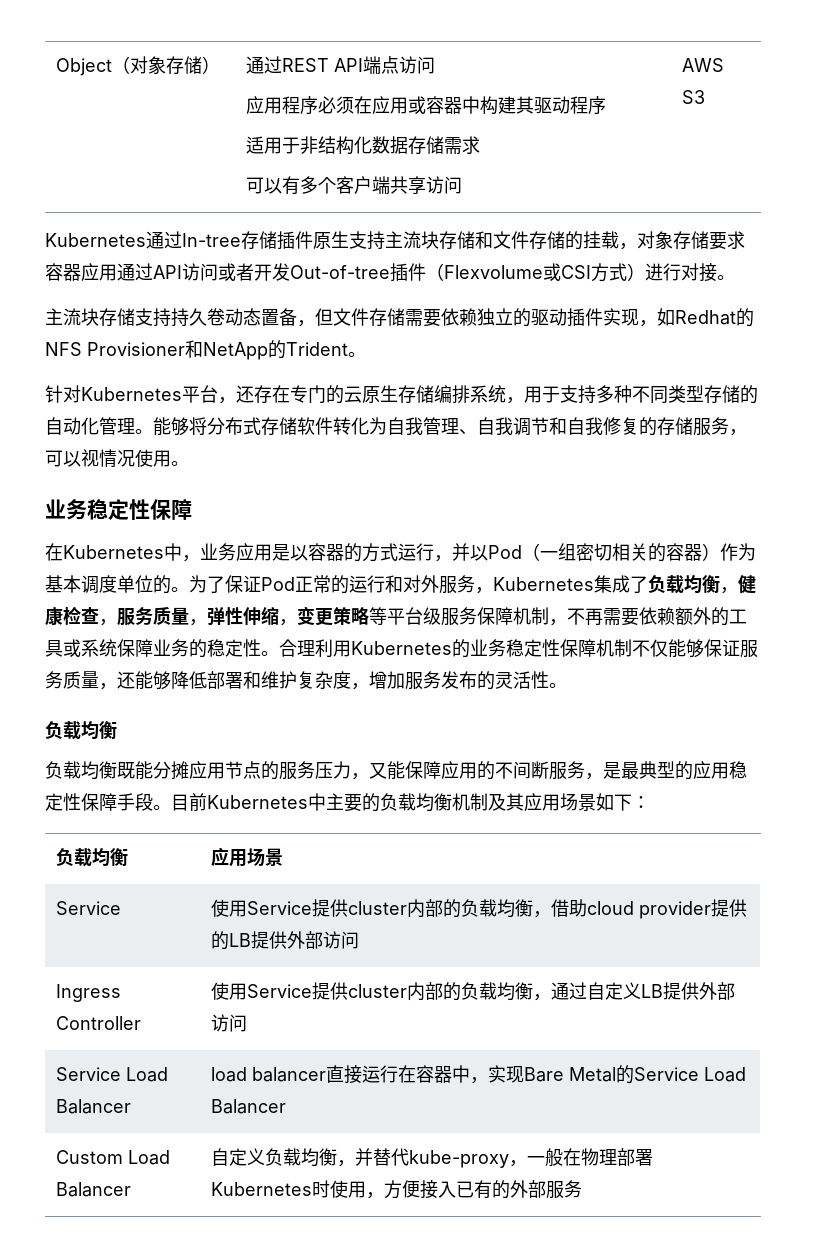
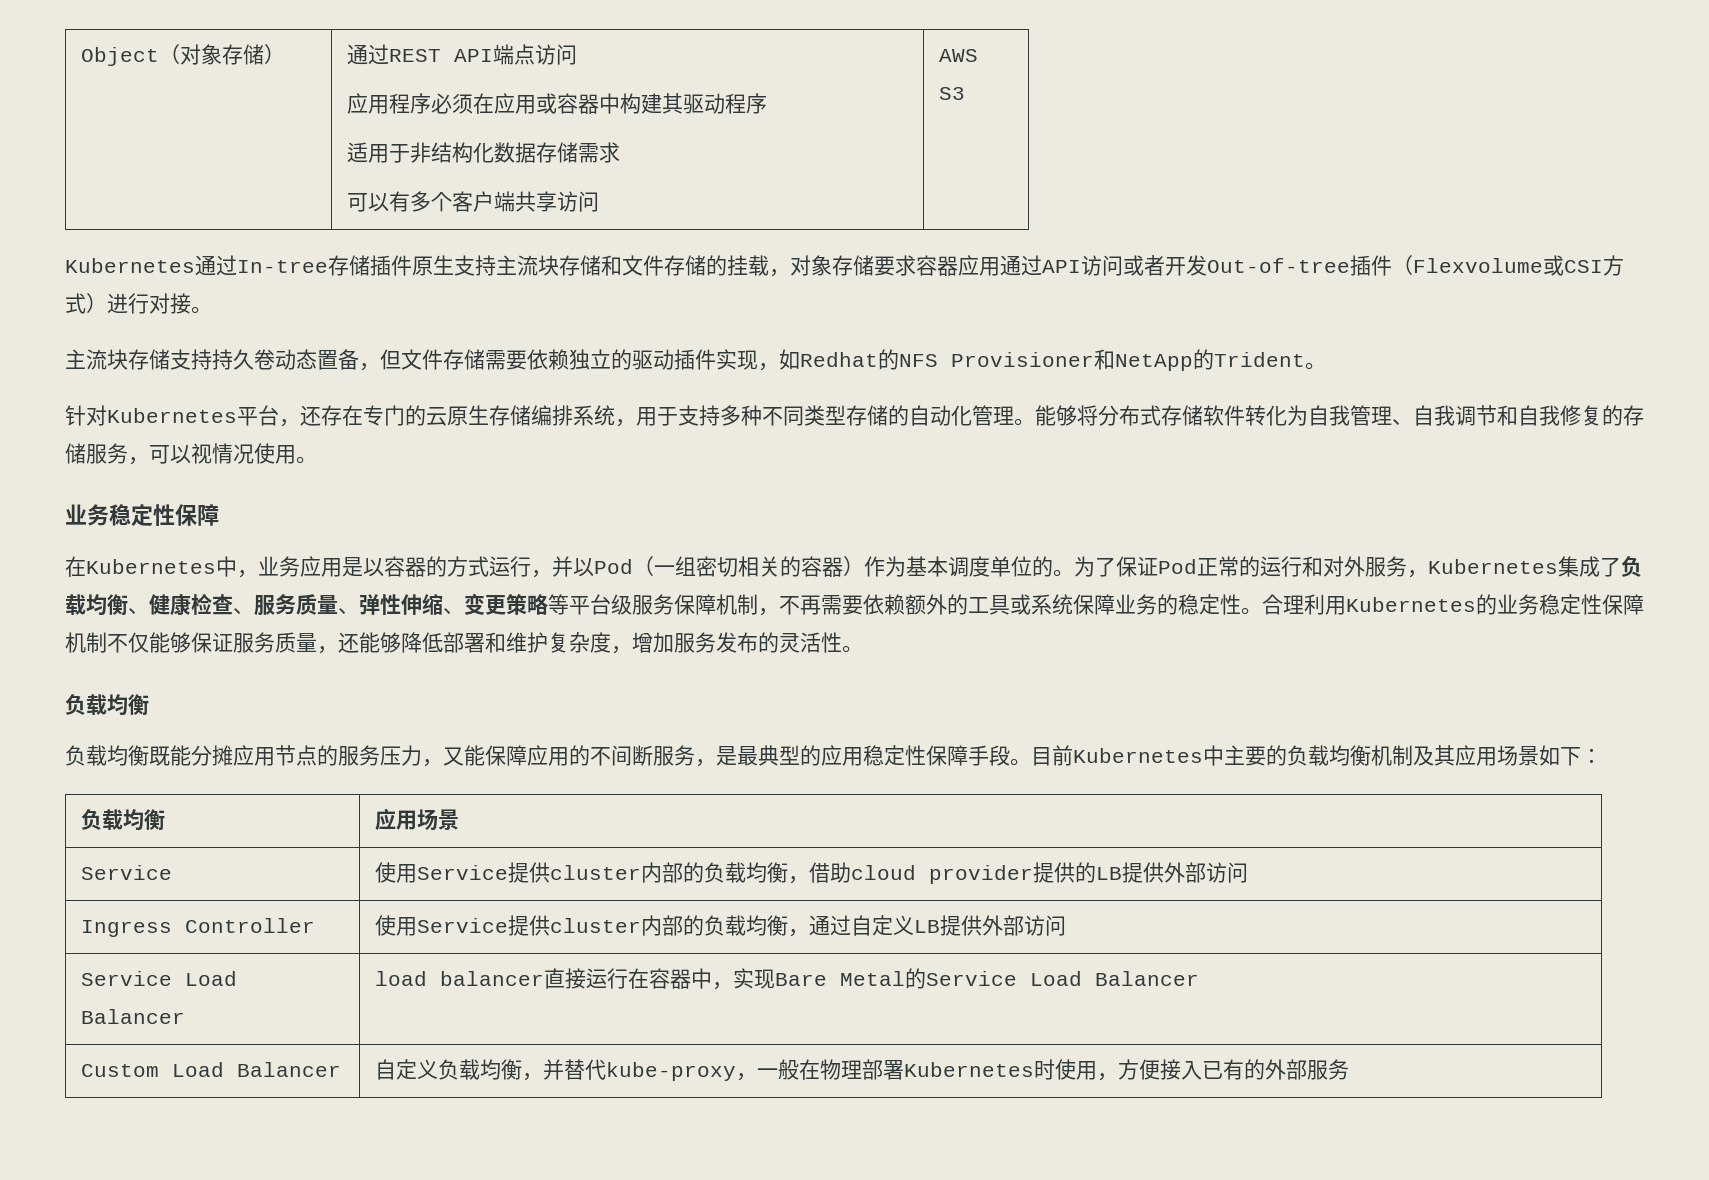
- 为了保证Pod正常的运行和对外服务，Kubernetes集成了负载均衡，健康检查，服务质量，弹性伸缩，变更策略等平台级服务保障机制，不再需要依赖额外的工具或系统保障业务的稳定性。
+ 为了保证Pod正常的运行和对外服务，Kubernetes集成了负载均衡、健康检查、服务质量、弹性伸缩、变更策略等平台级服务保障机制，不再需要依赖额外的工具或系统保障业务的稳定性。

